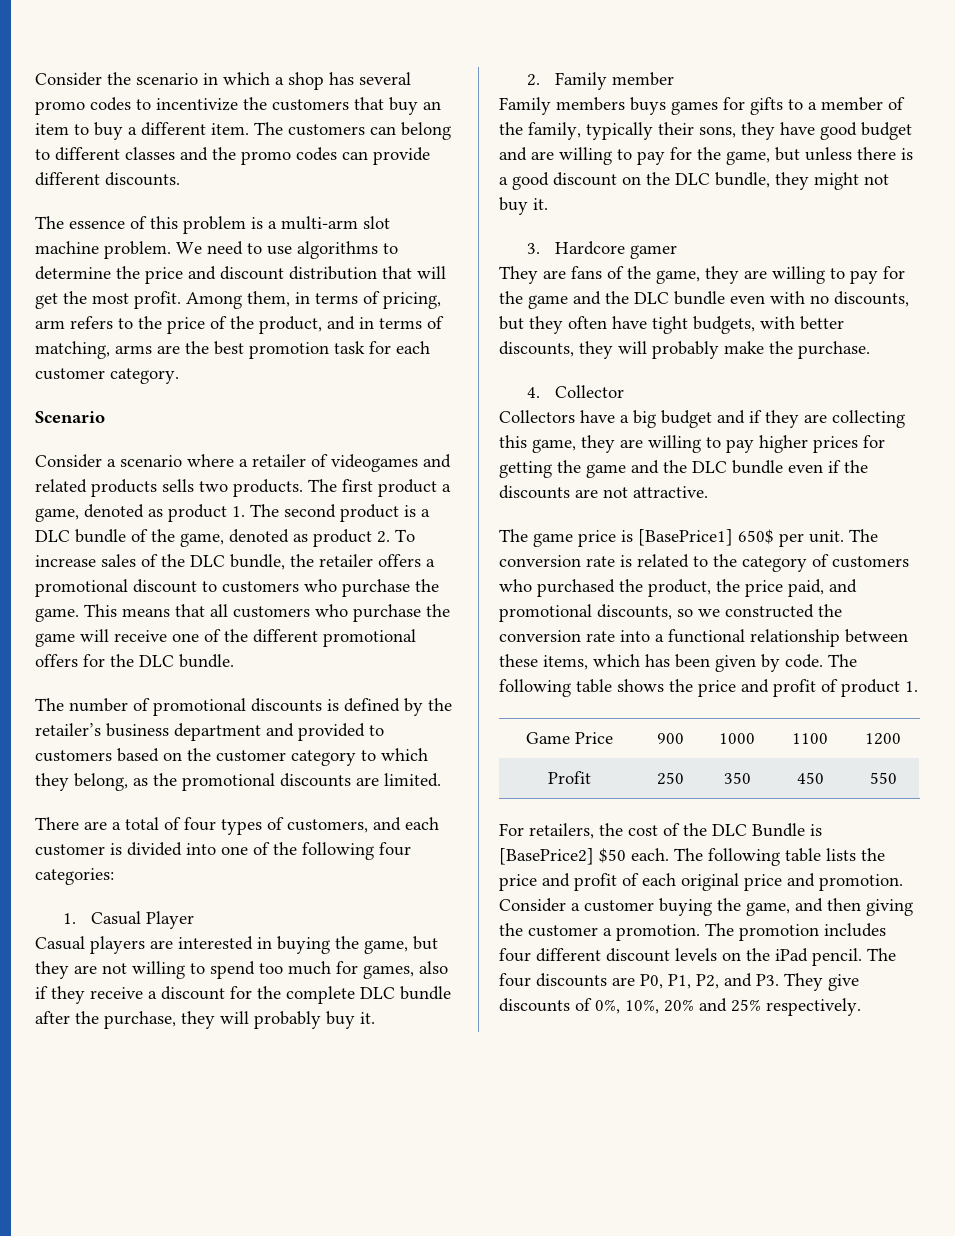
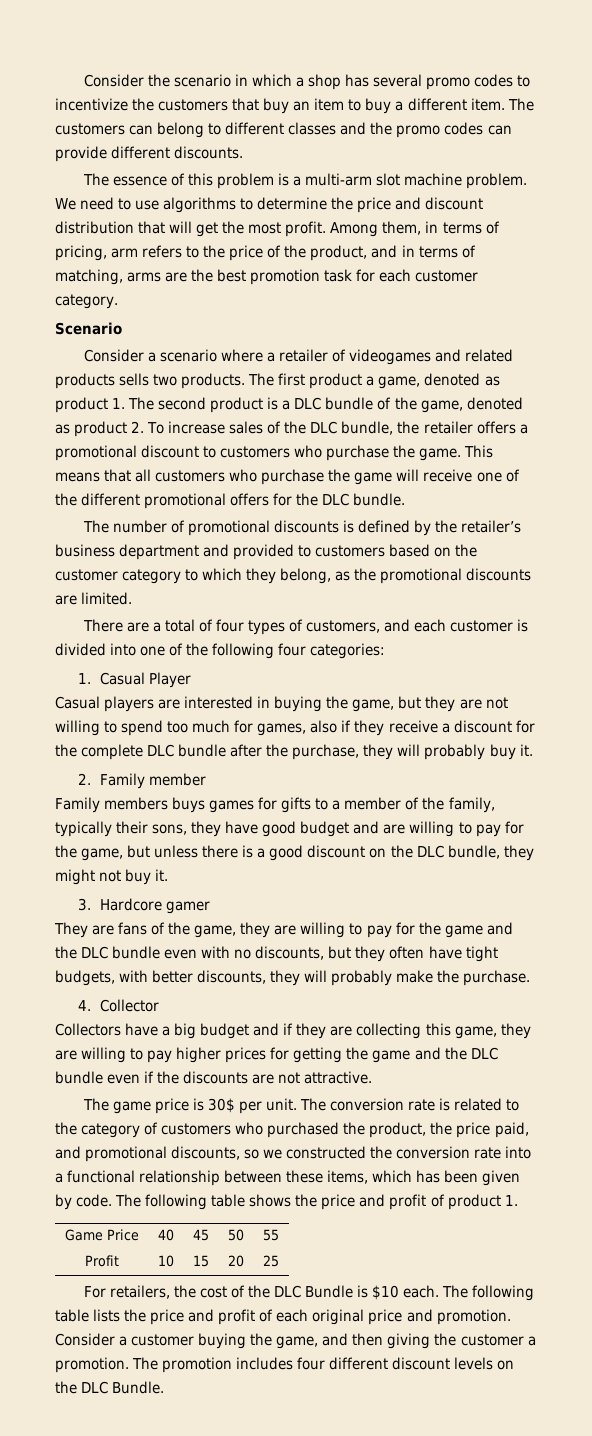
- The game price is [BasePrice1] 650$ per unit.
+ The game price is 30$ per unit.
- Game Price | 900 | 1000 | 1100 | 1200
- Profit | 250 | 350 | 450 | 550
+ Game Price | 40 | 45 | 50 | 55
+ Profit | 10 | 15 | 20 | 25
- For retailers, the cost of the DLC Bundle is [BasePrice2] $50 each.
+ For retailers, the cost of the DLC Bundle is $10 each.
- The promotion includes four different discount levels on the iPad pencil. The four discounts are P0, P1, P2, and P3. They give discounts of 0%, 10%, 20% and 25% respectively.
+ The promotion includes four different discount levels on the DLC Bundle.

